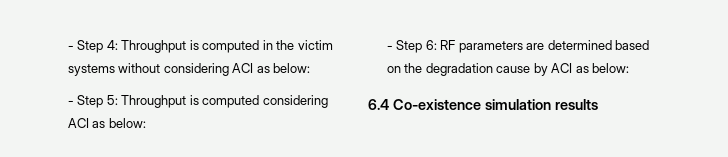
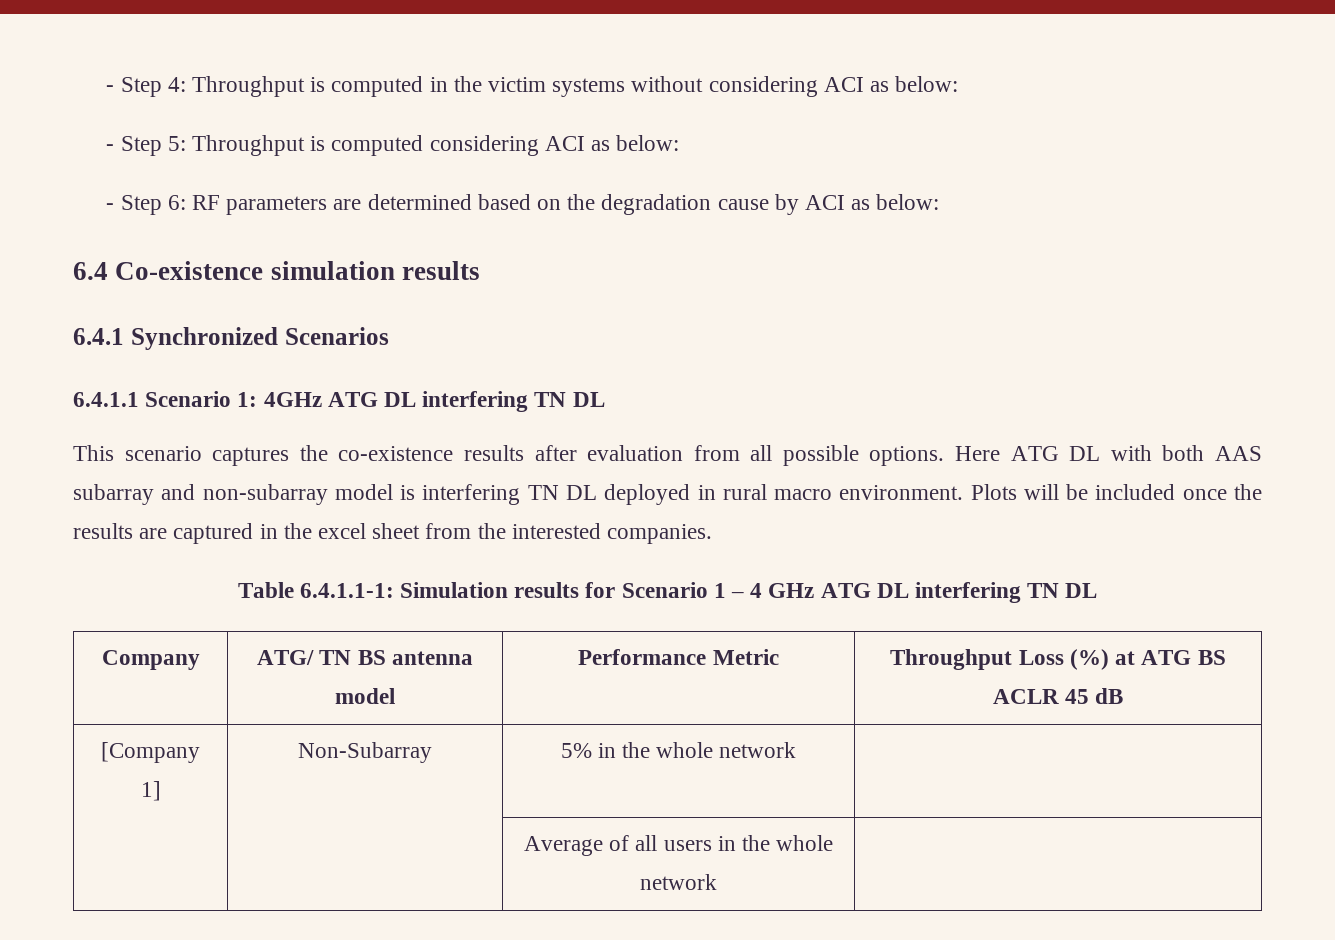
+ 6.4.1 Synchronized Scenarios
+ 6.4.1.1 Scenario 1: 4GHz ATG DL interfering TN DL
+ This scenario captures the co-existence results after evaluation from all possible options. Here ATG DL with both AAS subarray and non-subarray model is interfering TN DL deployed in rural macro environment. Plots will be included once the results are captured in the excel sheet from the interested companies.
+ Table 6.4.1.1-1: Simulation results for Scenario 1 – 4 GHz ATG DL interfering TN DL
+ Company | ATG/ TN BS antenna model | Performance Metric | Throughput Loss (%) at ATG BS ACLR 45 dB
+ [Company 1] | Non-Subarray | 5% in the whole network |
+ | | Average of all users in the whole network |

